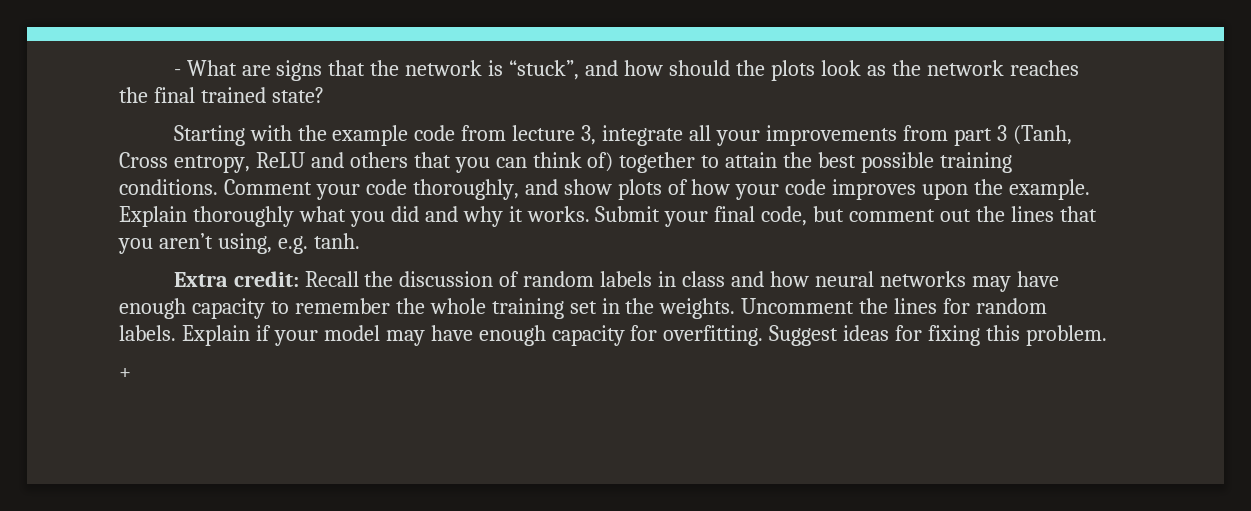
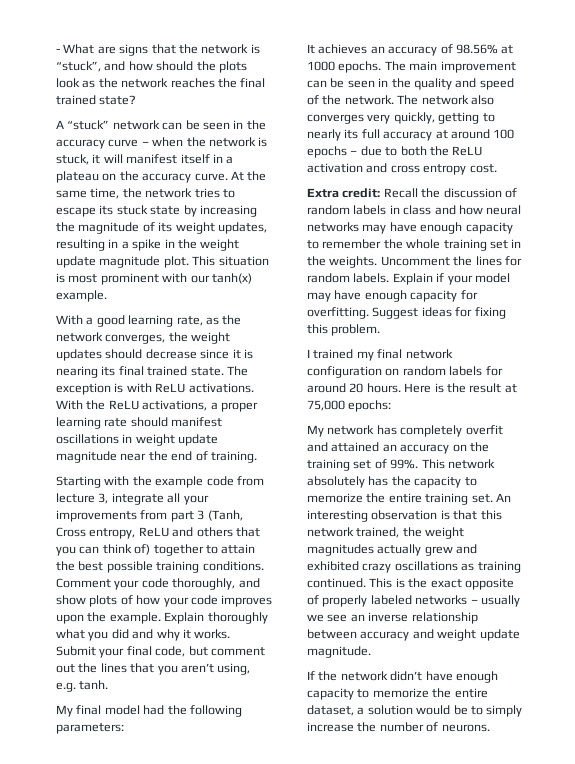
+ A “stuck” network can be seen in the accuracy curve – when the network is stuck, it will manifest itself in a plateau on the accuracy curve. At the same time, the network tries to escape its stuck state by increasing the magnitude of its weight updates, resulting in a spike in the weight update magnitude plot. This situation is most prominent with our tanh(x) example.
+ With a good learning rate, as the network converges, the weight updates should decrease since it is nearing its final trained state. The exception is with ReLU activations. With the ReLU activations, a proper learning rate should manifest oscillations in weight update magnitude near the end of training.
+ My final model had the following parameters:
+ It achieves an accuracy of 98.56% at 1000 epochs. The main improvement can be seen in the quality and speed of the network. The network also converges very quickly, getting to nearly its full accuracy at around 100 epochs – due to both the ReLU activation and cross entropy cost.
- +
+ I trained my final network configuration on random labels for around 20 hours. Here is the result at 75,000 epochs:
+ My network has completely overfit and attained an accuracy on the training set of 99%. This network absolutely has the capacity to memorize the entire training set. An interesting observation is that this network trained, the weight magnitudes actually grew and exhibited crazy oscillations as training continued. This is the exact opposite of properly labeled networks – usually we see an inverse relationship between accuracy and weight update magnitude.
+ If the network didn’t have enough capacity to memorize the entire dataset, a solution would be to simply increase the number of neurons.

